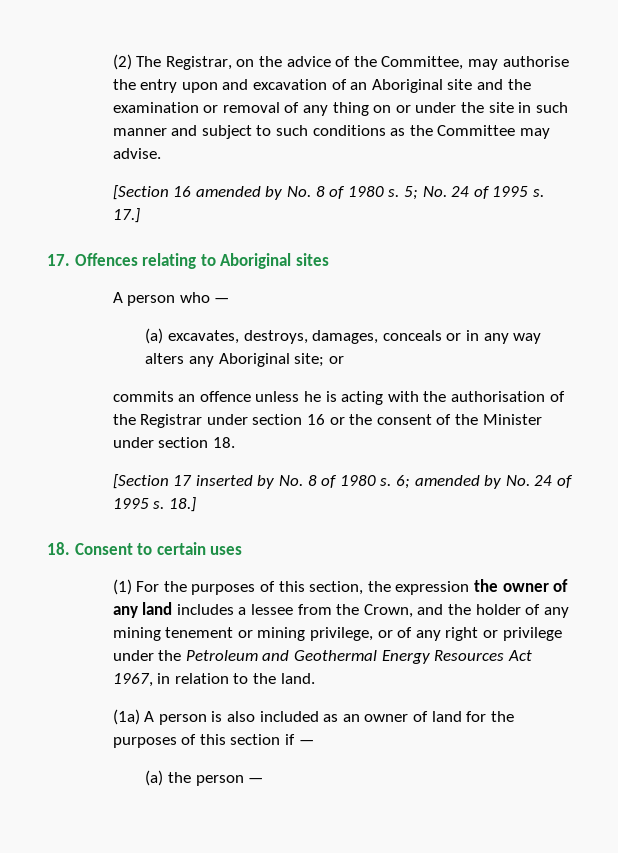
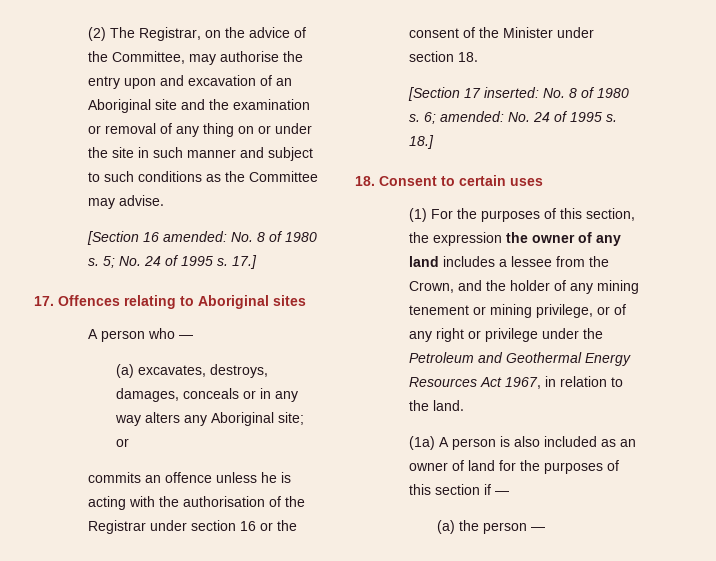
- [Section 16 amended by No. 8 of 1980 s.
+ [Section 16 amended: No. 8 of 1980 s.
- [Section 17 inserted by No. 8 of 1980 s.
+ [Section 17 inserted: No. 8 of 1980 s.
- 6; amended by No. 24 of 1995 s.
+ 6; amended: No. 24 of 1995 s.

